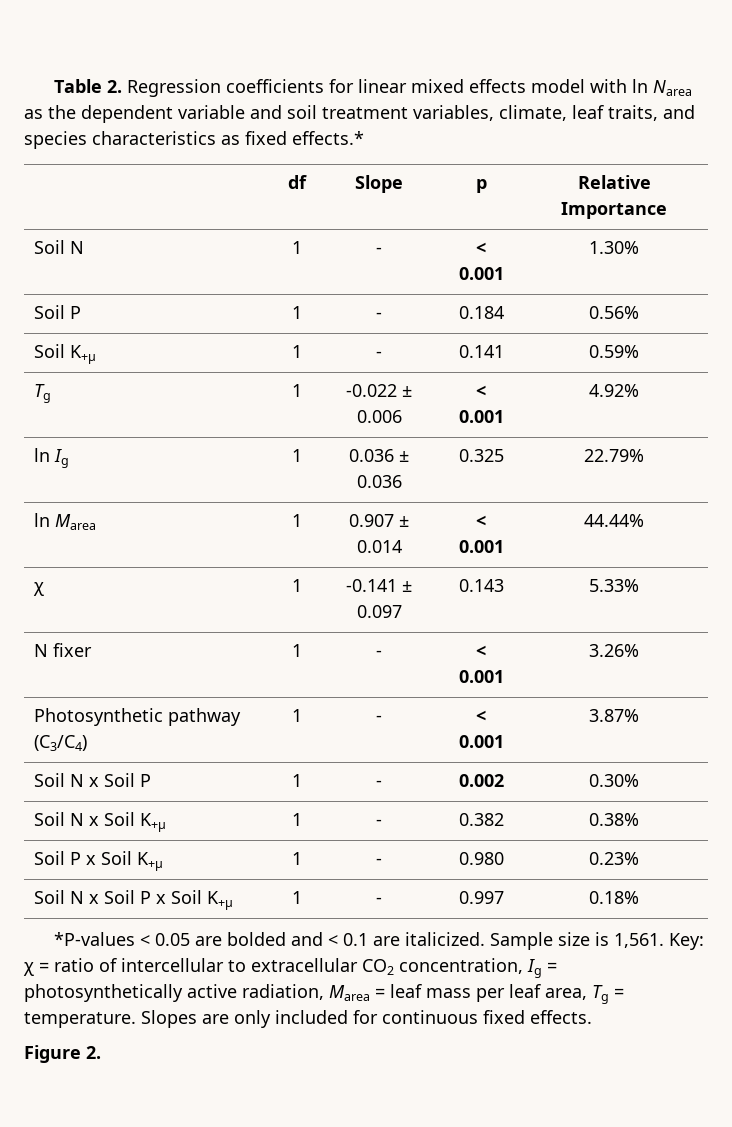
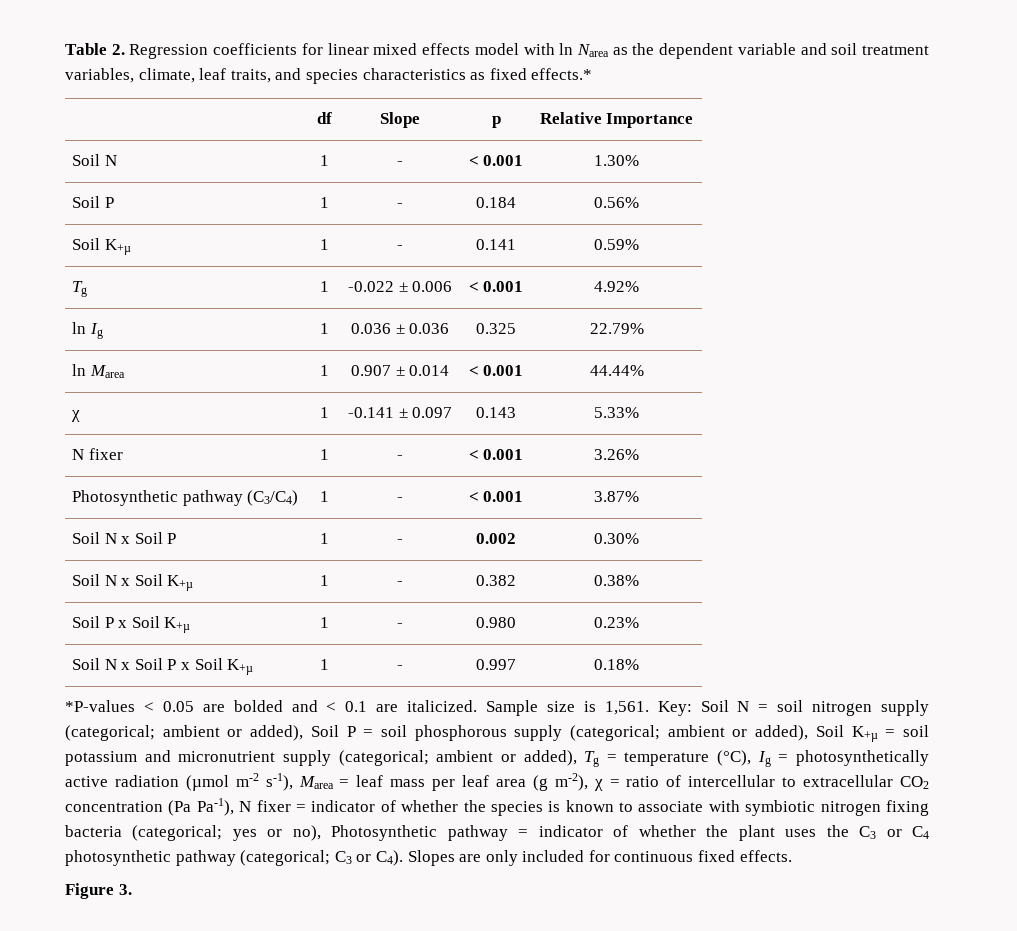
- Key: χ = ratio of intercellular to extracellular CO2 concentration, Ig = photosynthetically active radiation, Marea = leaf mass per leaf area, Tg = temperature. Slopes are only included for continuous fixed effects.
+ Key: Soil N = soil nitrogen supply (categorical; ambient or added), Soil P = soil phosphorous supply (categorical; ambient or added), Soil K+µ = soil potassium and micronutrient supply (categorical; ambient or added), Tg = temperature (°C), Ig = photosynthetically active radiation (µmol m-2 s-1), Marea = leaf mass per leaf area (g m-2), χ = ratio of intercellular to extracellular CO2 concentration (Pa Pa-1), N fixer = indicator of whether the species is known to associate with symbiotic nitrogen fixing bacteria (categorical; yes or no), Photosynthetic pathway = indicator of whether the plant uses the C3 or C4 photosynthetic pathway (categorical; C3 or C4). Slopes are only included for continuous fixed effects.
- Figure 2.
+ Figure 3.

